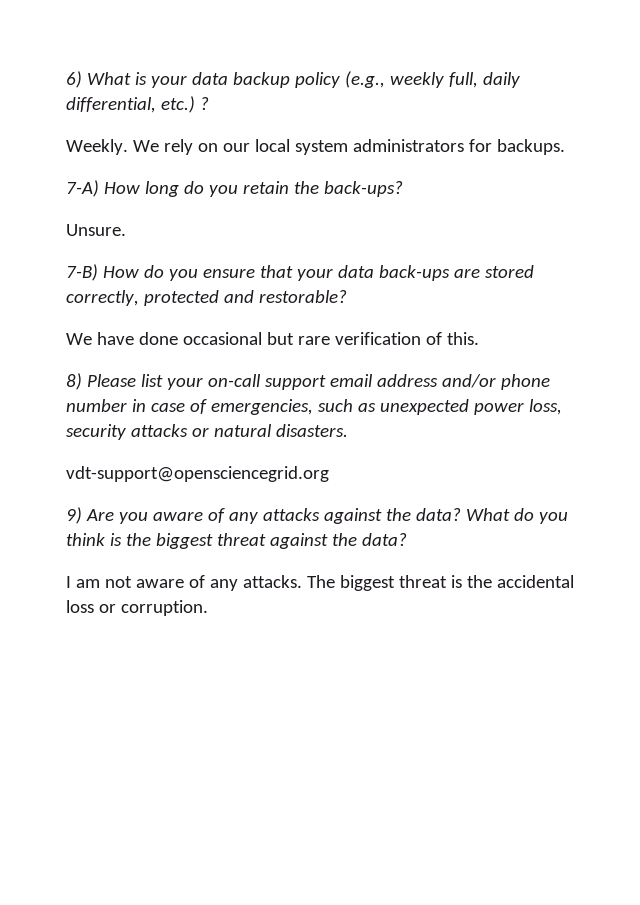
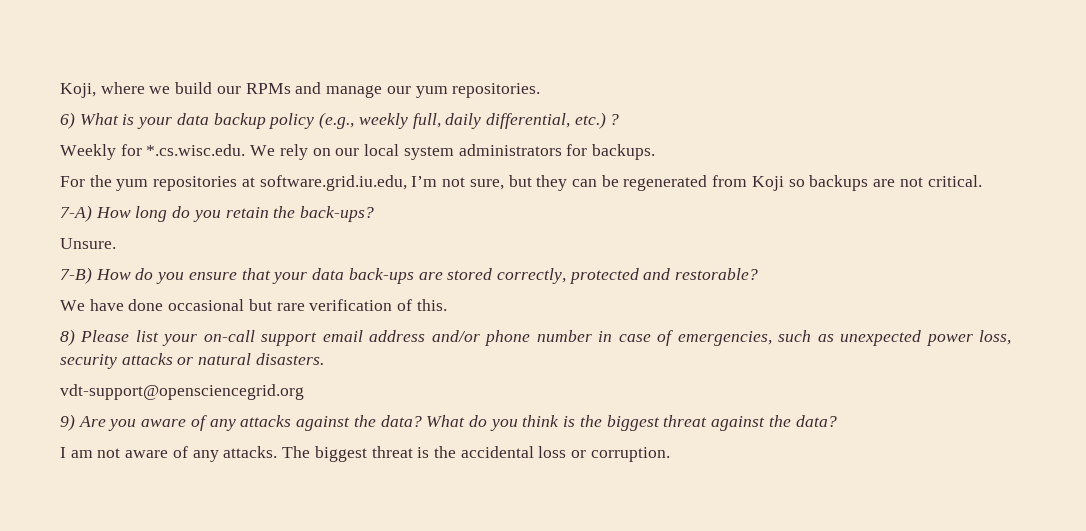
+ Koji, where we build our RPMs and manage our yum repositories.
- Weekly. We rely on our local system administrators for backups.
+ Weekly for *.cs.wisc.edu. We rely on our local system administrators for backups.
+ For the yum repositories at software.grid.iu.edu, I’m not sure, but they can be regenerated from Koji so backups are not critical.

